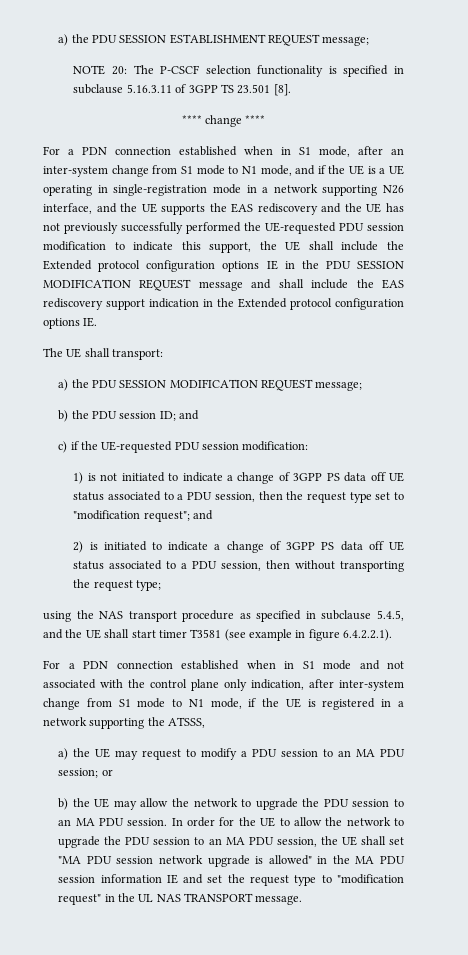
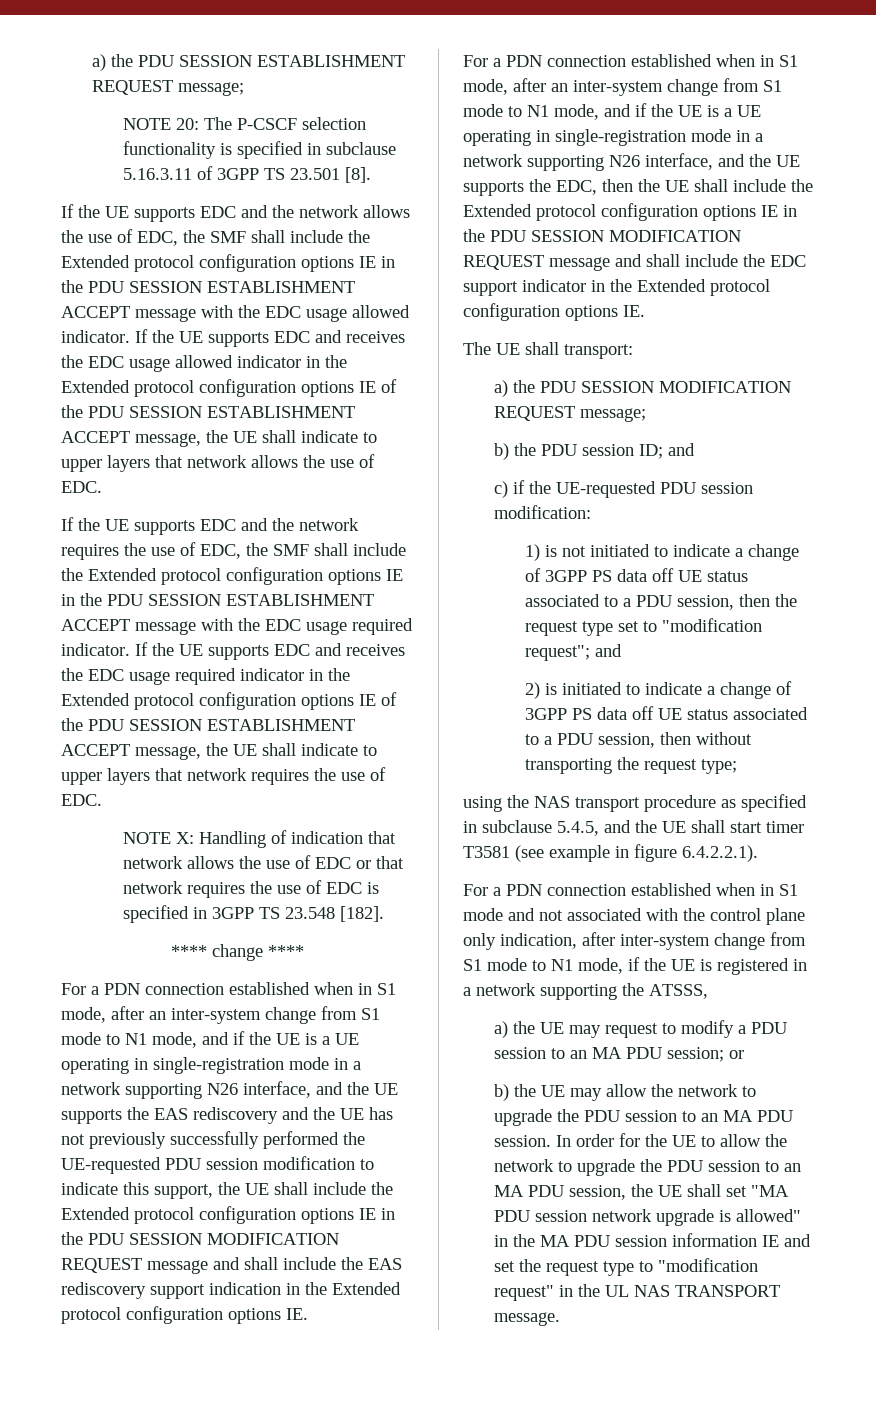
+ If the UE supports EDC and the network allows the use of EDC, the SMF shall include the Extended protocol configuration options IE in the PDU SESSION ESTABLISHMENT ACCEPT message with the EDC usage allowed indicator. If the UE supports EDC and receives the EDC usage allowed indicator in the Extended protocol configuration options IE of the PDU SESSION ESTABLISHMENT ACCEPT message, the UE shall indicate to upper layers that network allows the use of EDC.
+ If the UE supports EDC and the network requires the use of EDC, the SMF shall include the Extended protocol configuration options IE in the PDU SESSION ESTABLISHMENT ACCEPT message with the EDC usage required indicator. If the UE supports EDC and receives the EDC usage required indicator in the Extended protocol configuration options IE of the PDU SESSION ESTABLISHMENT ACCEPT message, the UE shall indicate to upper layers that network requires the use of EDC.
+ NOTE X: Handling of indication that network allows the use of EDC or that network requires the use of EDC is specified in 3GPP TS 23.548 [182].
+ For a PDN connection established when in S1 mode, after an inter-system change from S1 mode to N1 mode, and if the UE is a UE operating in single-registration mode in a network supporting N26 interface, and the UE supports the EDC, then the UE shall include the Extended protocol configuration options IE in the PDU SESSION MODIFICATION REQUEST message and shall include the EDC support indicator in the Extended protocol configuration options IE.

